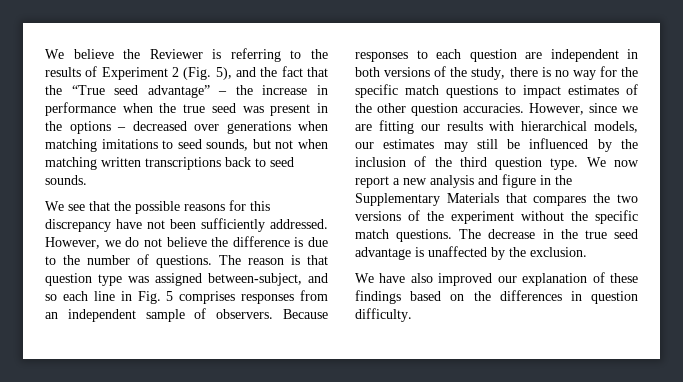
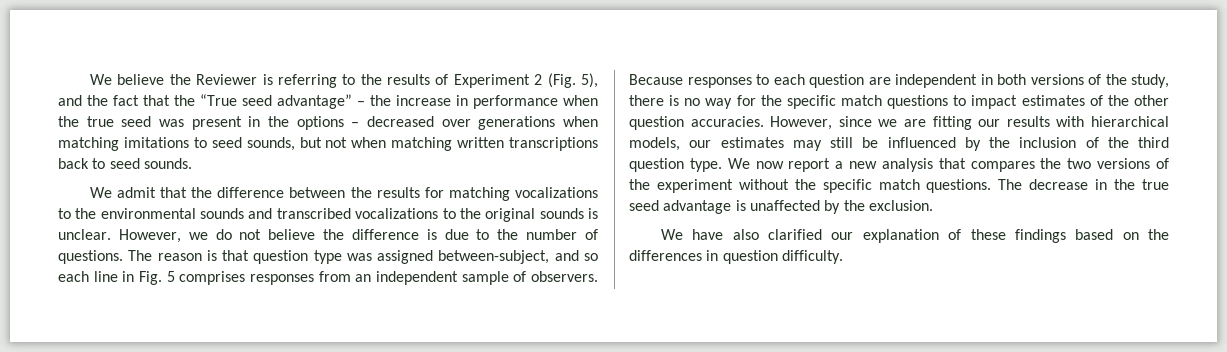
- We see that the possible reasons for this discrepancy have not been sufficiently addressed.
+ We admit that the difference between the results for matching vocalizations to the environmental sounds and transcribed vocalizations to the original sounds is unclear.
- We now report a new analysis and figure in the Supplementary Materials that compares the two versions of the experiment without the specific match questions.
+ We now report a new analysis that compares the two versions of the experiment without the specific match questions.
- We have also improved our explanation of these findings based on the differences in question difficulty.
+ We have also clarified our explanation of these findings based on the differences in question difficulty.

